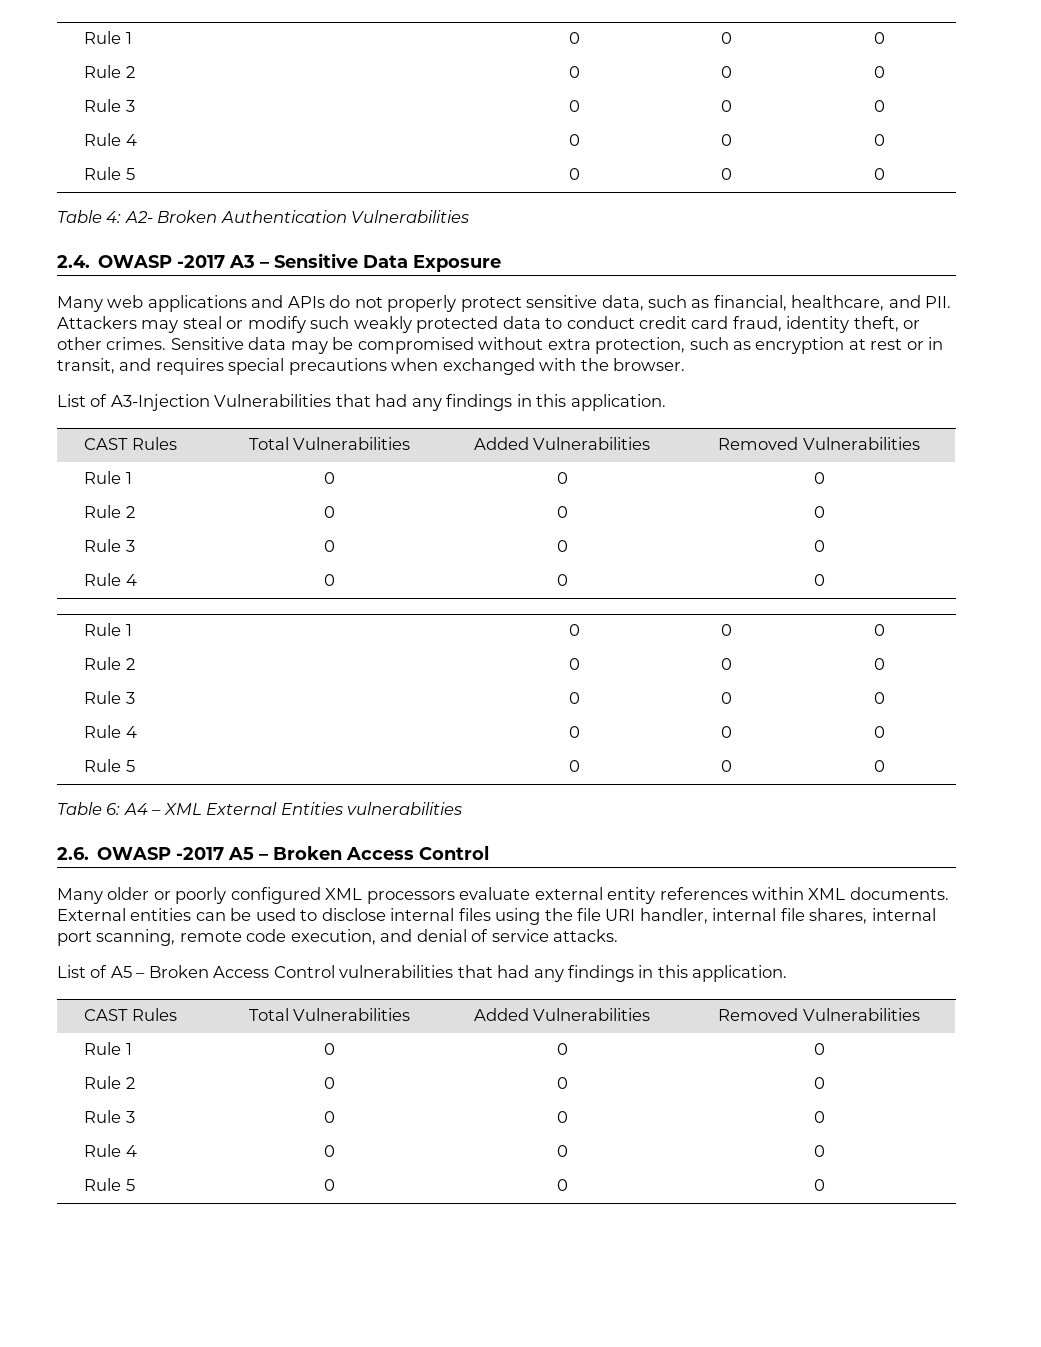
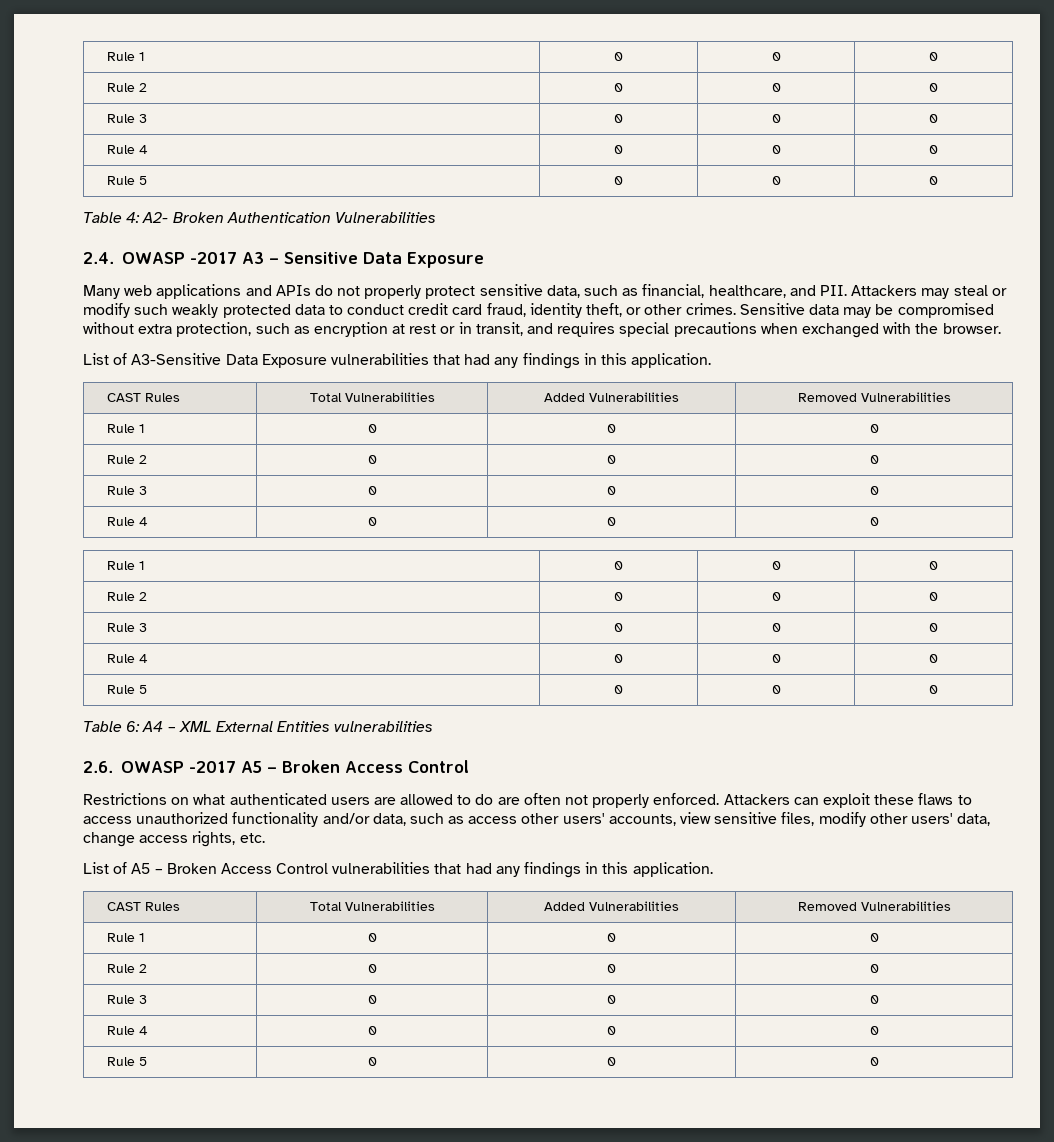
- List of A3-Injection Vulnerabilities that had any findings in this application.
+ List of A3-Sensitive Data Exposure vulnerabilities that had any findings in this application.
- Many older or poorly configured XML processors evaluate external entity references within XML documents. External entities can be used to disclose internal files using the file URI handler, internal file shares, internal port scanning, remote code execution, and denial of service attacks.
+ Restrictions on what authenticated users are allowed to do are often not properly enforced. Attackers can exploit these flaws to access unauthorized functionality and/or data, such as access other users' accounts, view sensitive files, modify other users' data, change access rights, etc.

